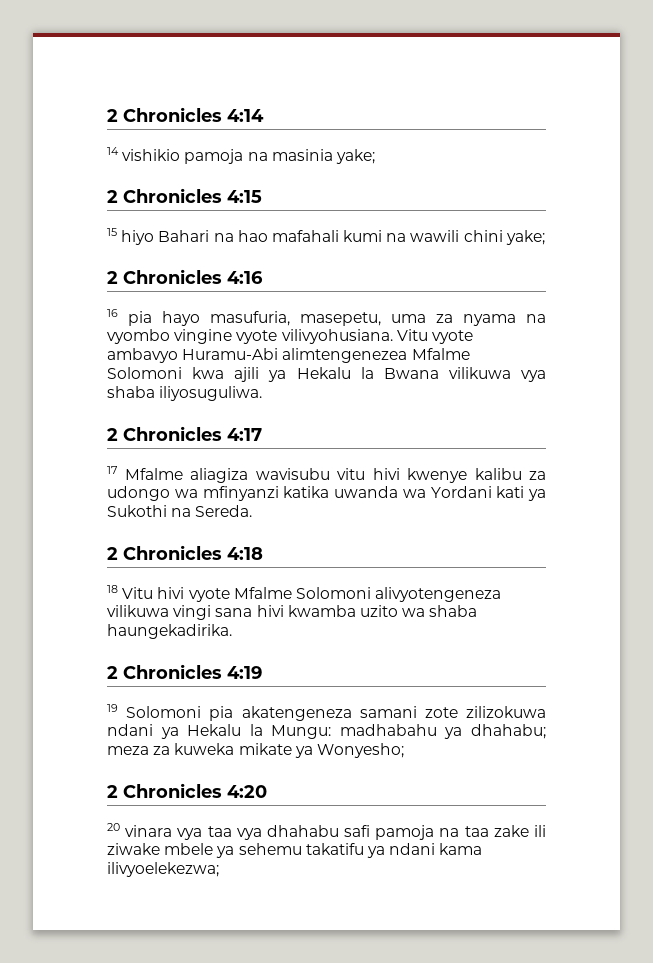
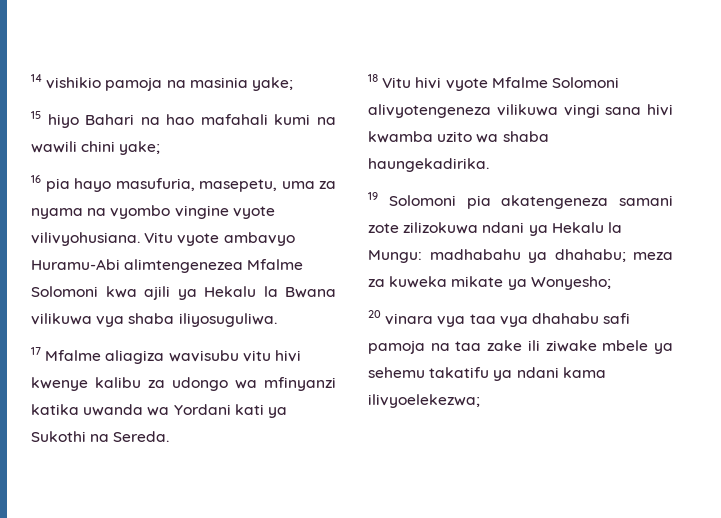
- 2 Chronicles 4:14
- 2 Chronicles 4:15
- 2 Chronicles 4:16
- 2 Chronicles 4:17
- 2 Chronicles 4:18
- 2 Chronicles 4:19
- 2 Chronicles 4:20

